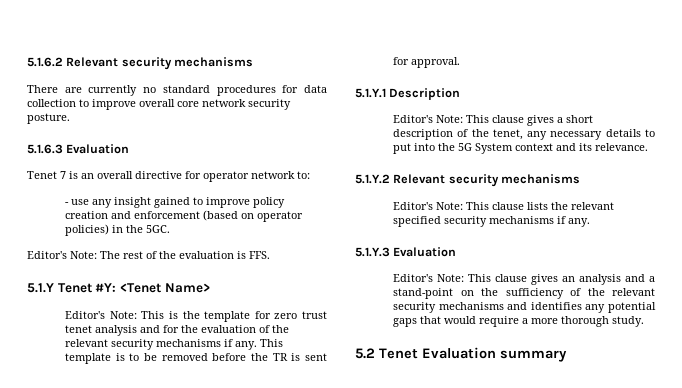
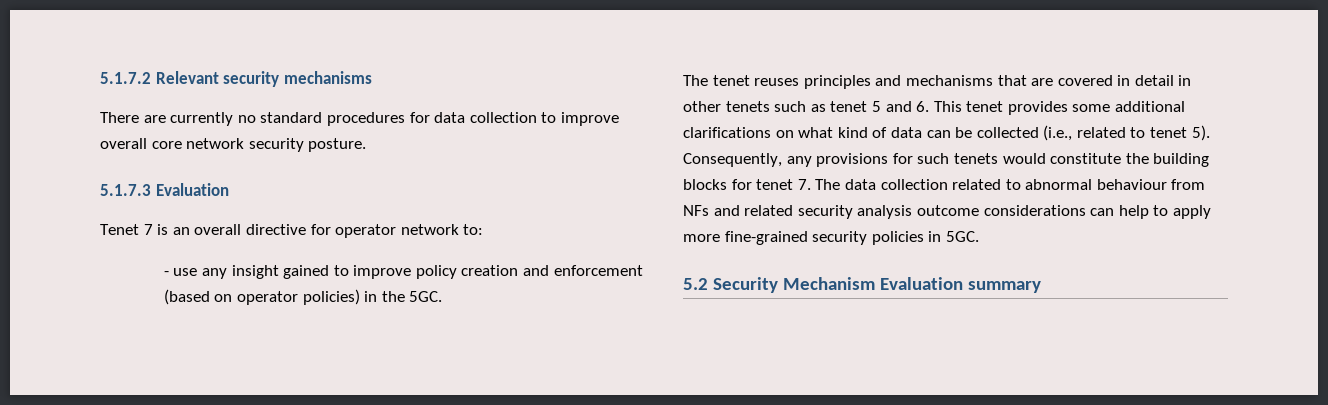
- 5.1.6.2 Relevant security mechanisms
+ 5.1.7.2 Relevant security mechanisms
- 5.1.6.3 Evaluation
+ 5.1.7.3 Evaluation
- Editor's Note: The rest of the evaluation is FFS.
- 5.1.Y Tenet #Y: <Tenet Name>
- Editor's Note: This is the template for zero trust tenet analysis and for the evaluation of the relevant security mechanisms if any. This template is to be removed before the TR is sent for approval.
- 5.1.Y.1 Description
- Editor's Note: This clause gives a short description of the tenet, any necessary details to put into the 5G System context and its relevance.
- 5.1.Y.2 Relevant security mechanisms
- Editor's Note: This clause lists the relevant specified security mechanisms if any.
- 5.1.Y.3 Evaluation
- Editor's Note: This clause gives an analysis and a stand-point on the sufficiency of the relevant security mechanisms and identifies any potential gaps that would require a more thorough study.
+ The tenet reuses principles and mechanisms that are covered in detail in other tenets such as tenet 5 and 6. This tenet provides some additional clarifications on what kind of data can be collected (i.e., related to tenet 5). Consequently, any provisions for such tenets would constitute the building blocks for tenet 7. The data collection related to abnormal behaviour from NFs and related security analysis outcome considerations can help to apply more fine-grained security policies in 5GC.
- 5.2 Tenet Evaluation summary
+ 5.2 Security Mechanism Evaluation summary

